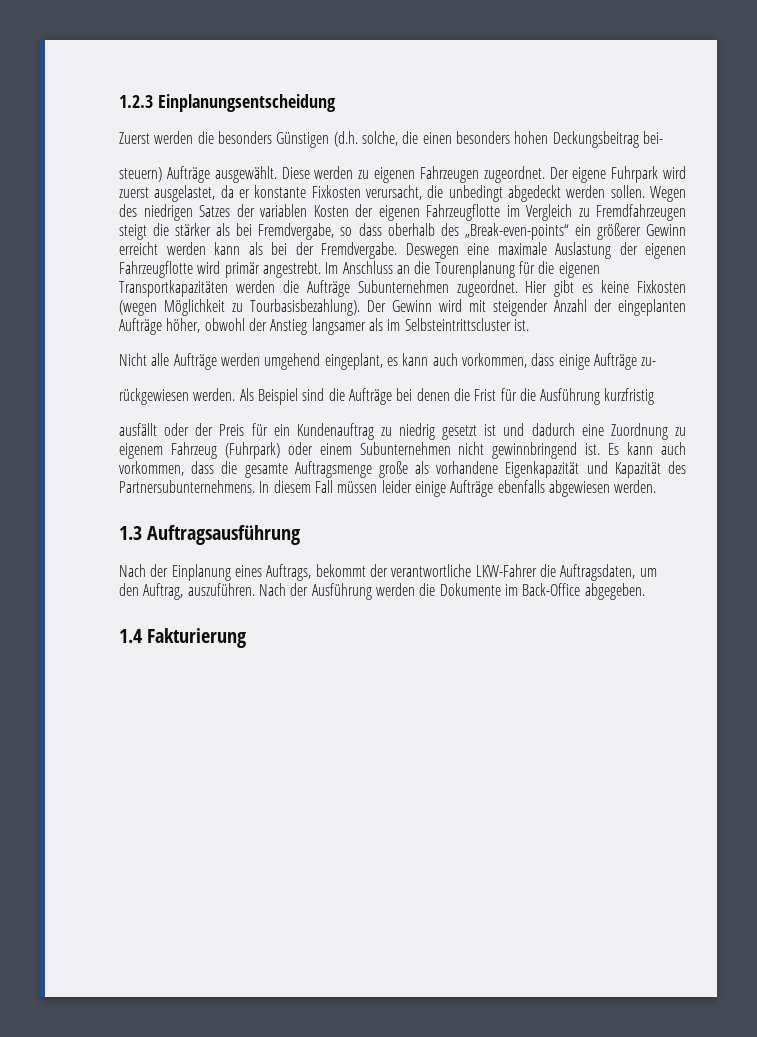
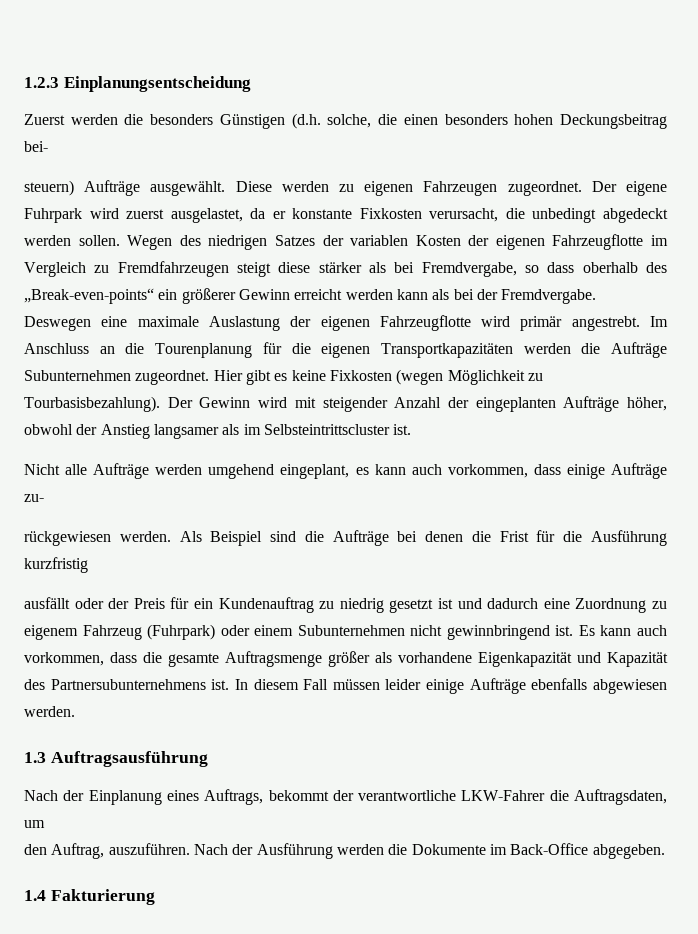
- Wegen des niedrigen Satzes der variablen Kosten der eigenen Fahrzeugflotte im Vergleich zu Fremdfahrzeugen steigt die stärker als bei Fremdvergabe, so dass oberhalb des „Break-even-points“ ein größerer Gewinn erreicht werden kann als bei der Fremdvergabe.
+ Wegen des niedrigen Satzes der variablen Kosten der eigenen Fahrzeugflotte im Vergleich zu Fremdfahrzeugen steigt diese stärker als bei Fremdvergabe, so dass oberhalb des „Break-even-points“ ein größerer Gewinn erreicht werden kann als bei der Fremdvergabe.
- Es kann auch vorkommen, dass die gesamte Auftragsmenge große als vorhandene Eigenkapazität und Kapazität des Partnersubunternehmens.
+ Es kann auch vorkommen, dass die gesamte Auftragsmenge größer als vorhandene Eigenkapazität und Kapazität des Partnersubunternehmens ist.

